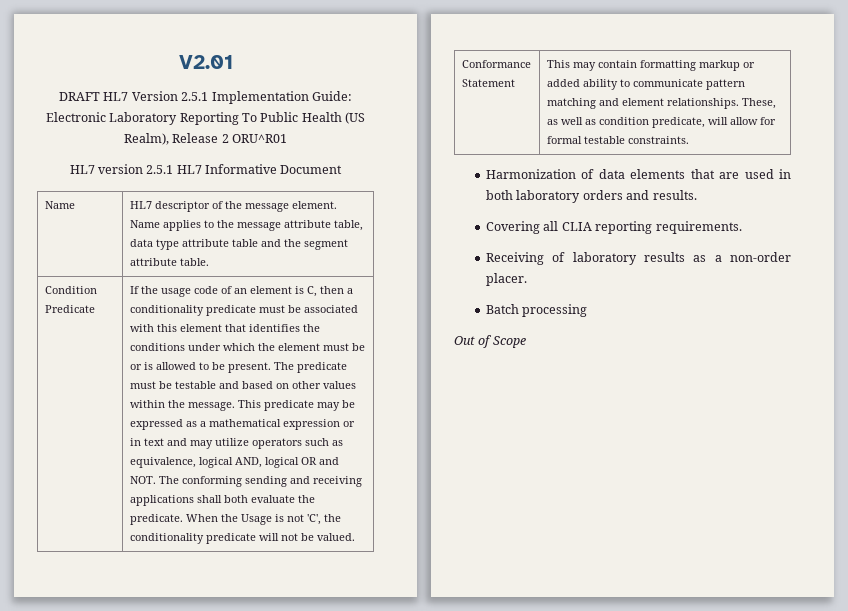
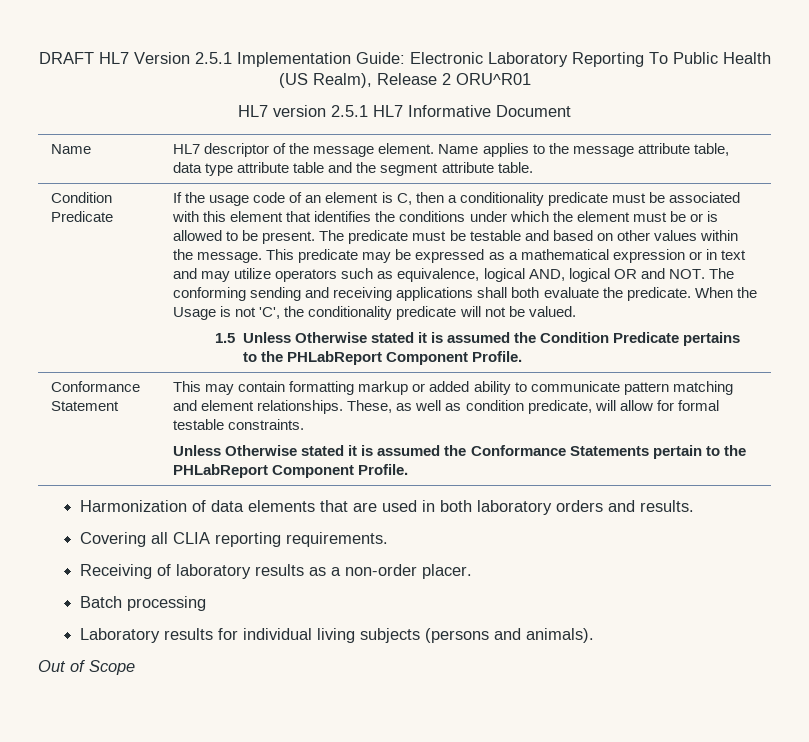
- V2.01
+ 1.5 Unless Otherwise stated it is assumed the Condition Predicate pertains to the PHLabReport Component Profile.
+ Unless Otherwise stated it is assumed the Conformance Statements pertain to the PHLabReport Component Profile.
+ Laboratory results for individual living subjects (persons and animals).

